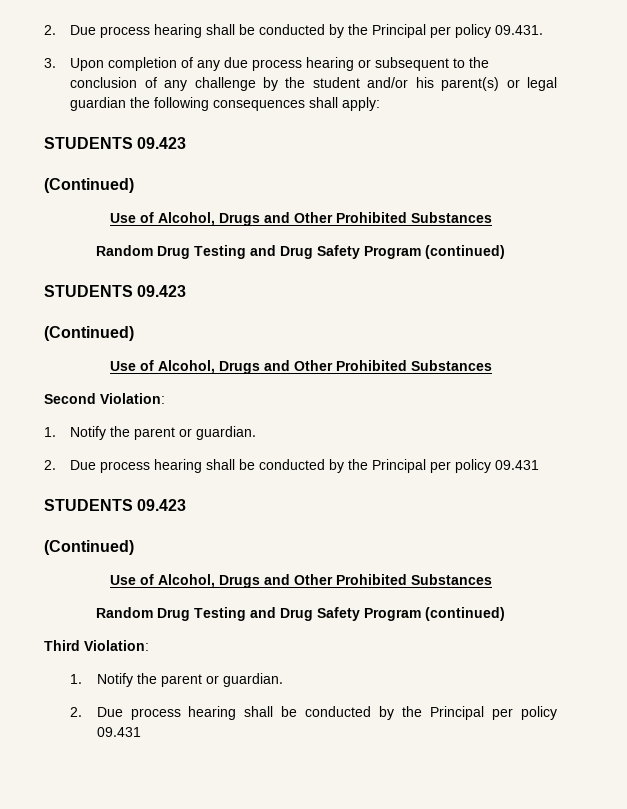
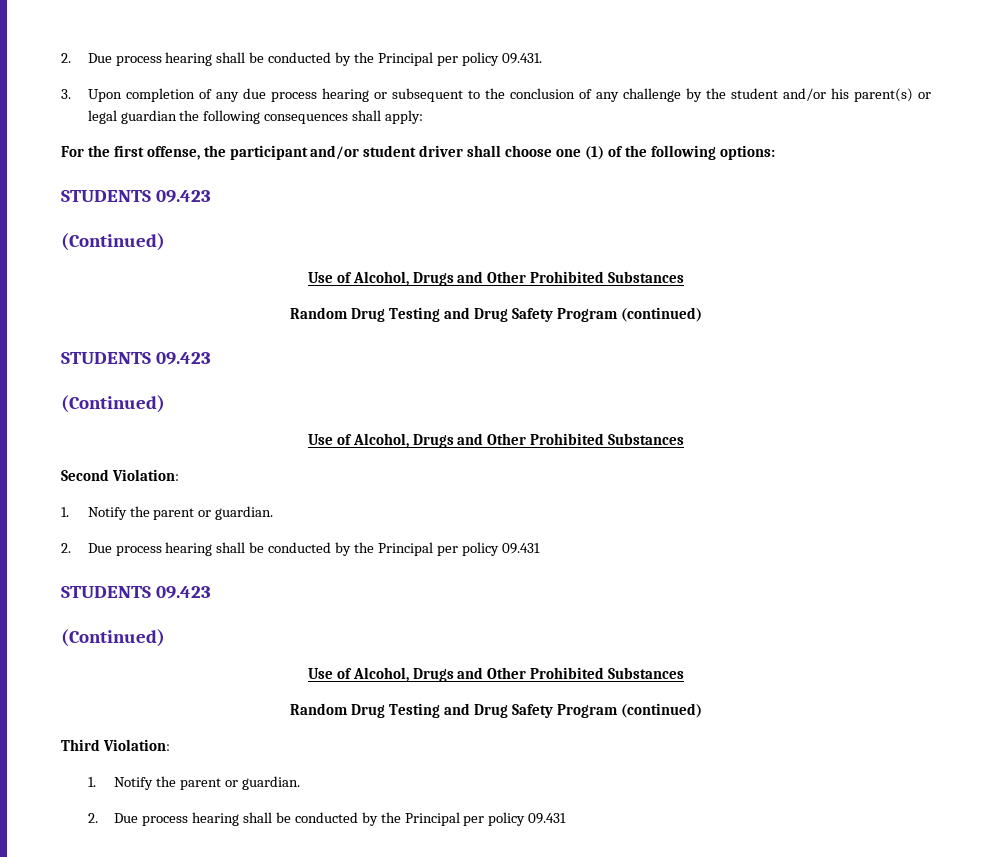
+ For the first offense, the participant and/or student driver shall choose one (1) of the following options:

